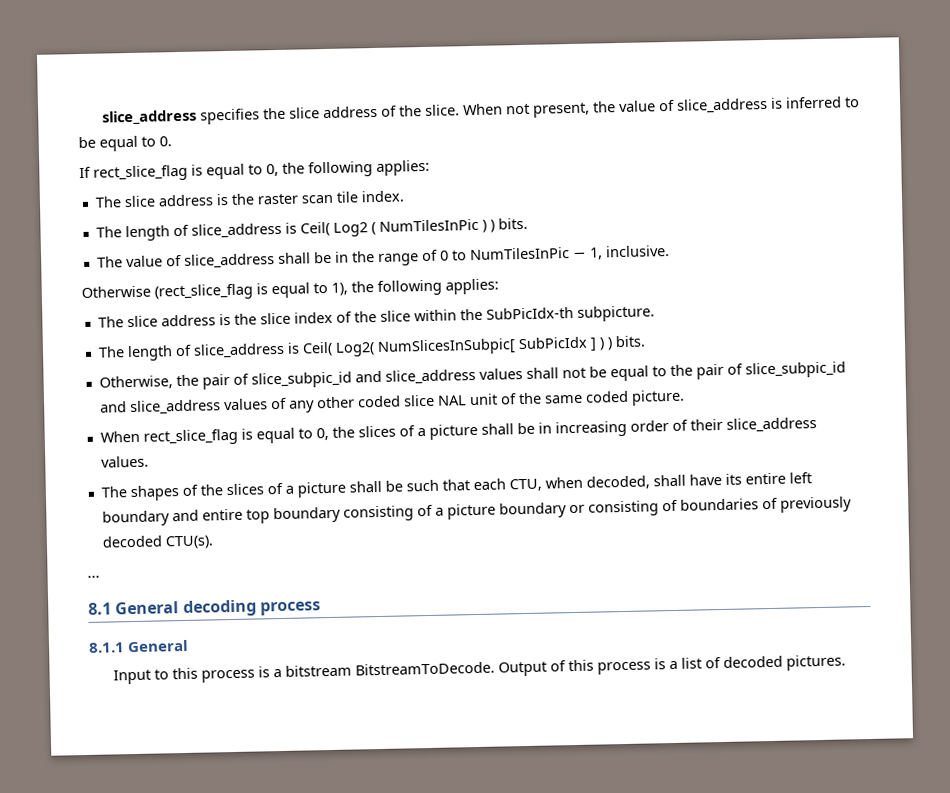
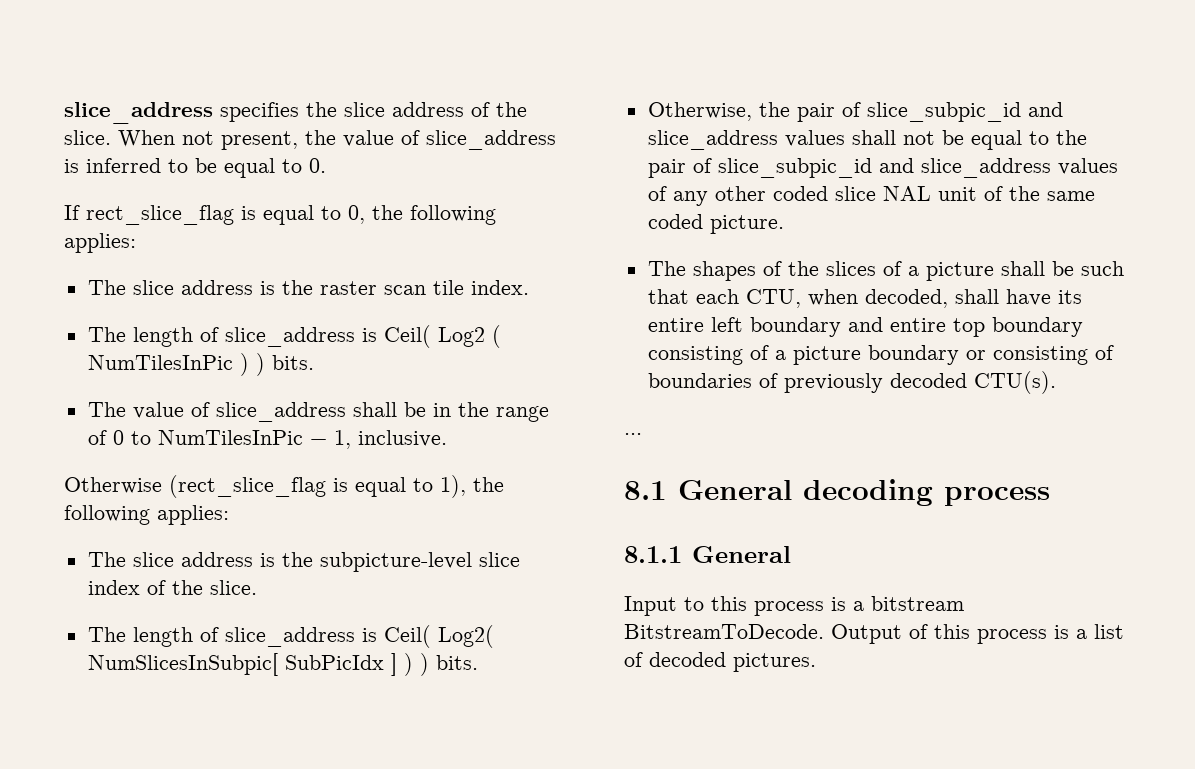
- The slice address is the slice index of the slice within the SubPicIdx-th subpicture.
+ The slice address is the subpicture-level slice index of the slice.
- When rect_slice_flag is equal to 0, the slices of a picture shall be in increasing order of their slice_address values.

